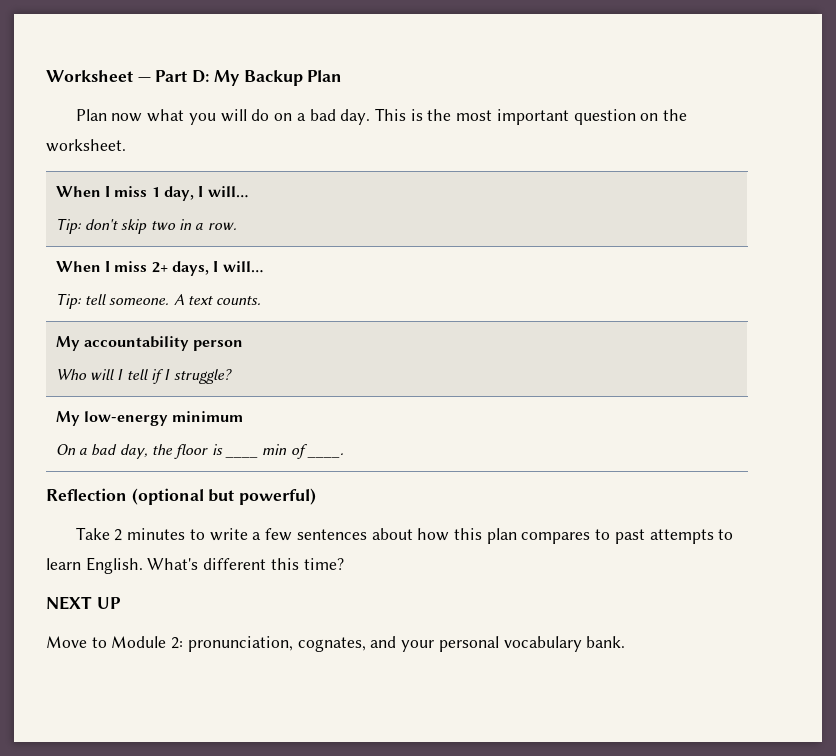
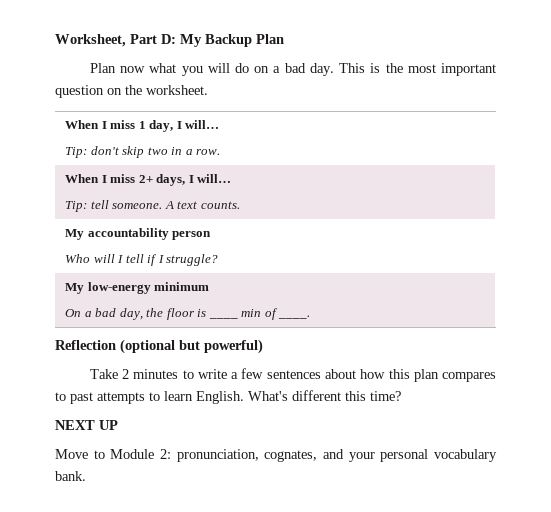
- Worksheet — Part D: My Backup Plan
+ Worksheet, Part D: My Backup Plan

